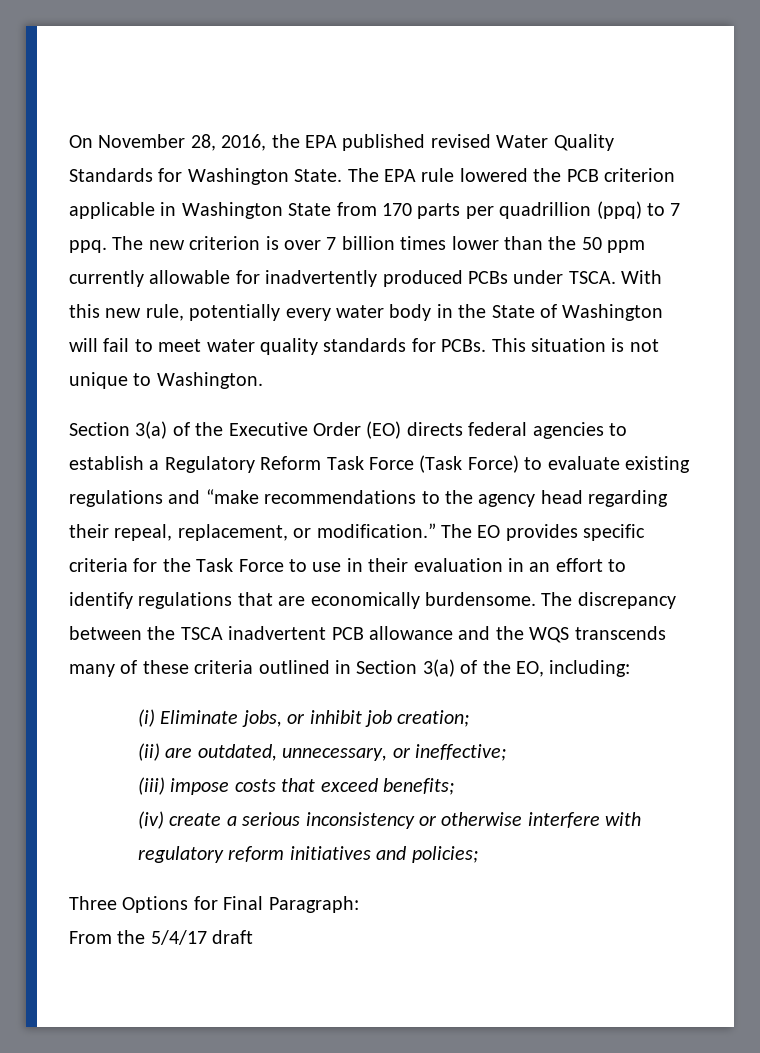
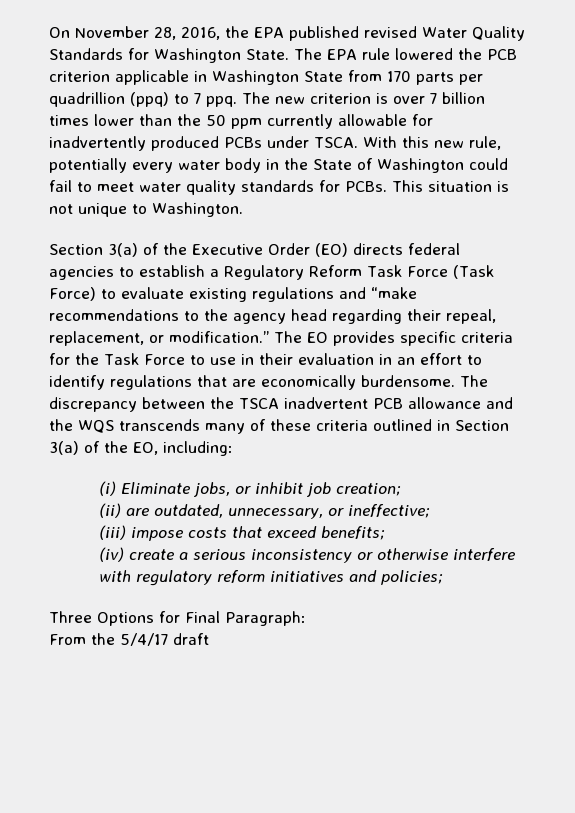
- With this new rule, potentially every water body in the State of Washington will fail to meet water quality standards for PCBs.
+ With this new rule, potentially every water body in the State of Washington could fail to meet water quality standards for PCBs.

